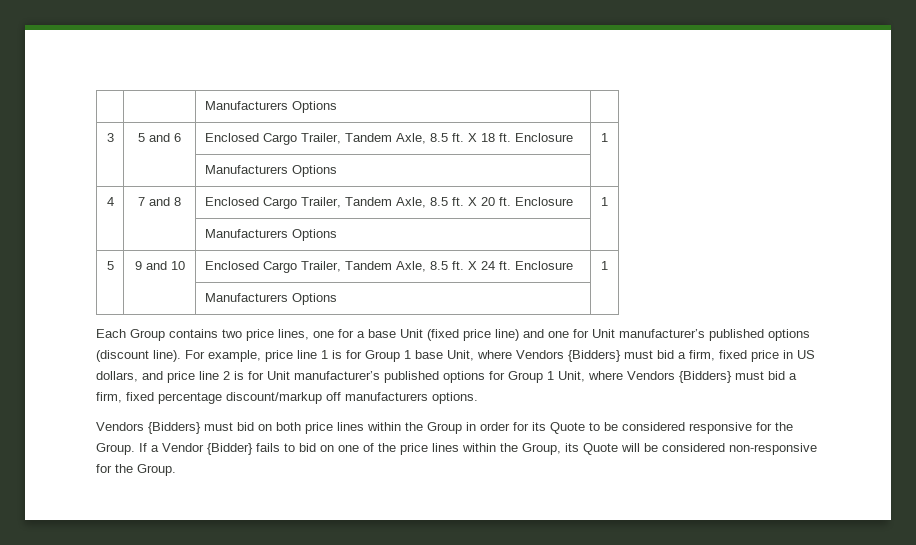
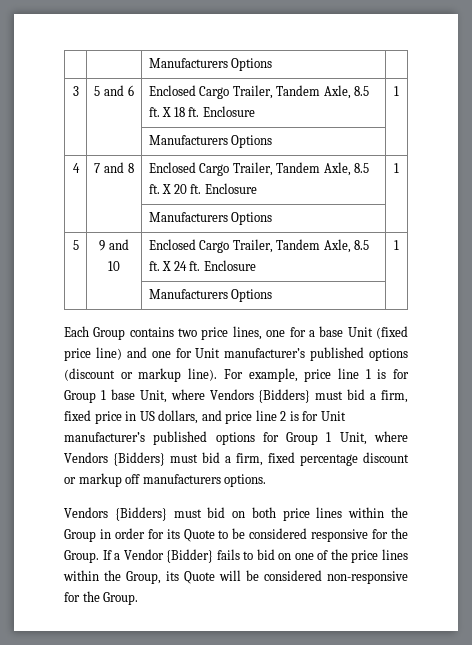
- Each Group contains two price lines, one for a base Unit (fixed price line) and one for Unit manufacturer’s published options (discount line).
+ Each Group contains two price lines, one for a base Unit (fixed price line) and one for Unit manufacturer’s published options (discount or markup line).
- For example, price line 1 is for Group 1 base Unit, where Vendors {Bidders} must bid a firm, fixed price in US dollars, and price line 2 is for Unit manufacturer’s published options for Group 1 Unit, where Vendors {Bidders} must bid a firm, fixed percentage discount/markup off manufacturers options.
+ For example, price line 1 is for Group 1 base Unit, where Vendors {Bidders} must bid a firm, fixed price in US dollars, and price line 2 is for Unit manufacturer’s published options for Group 1 Unit, where Vendors {Bidders} must bid a firm, fixed percentage discount or markup off manufacturers options.

